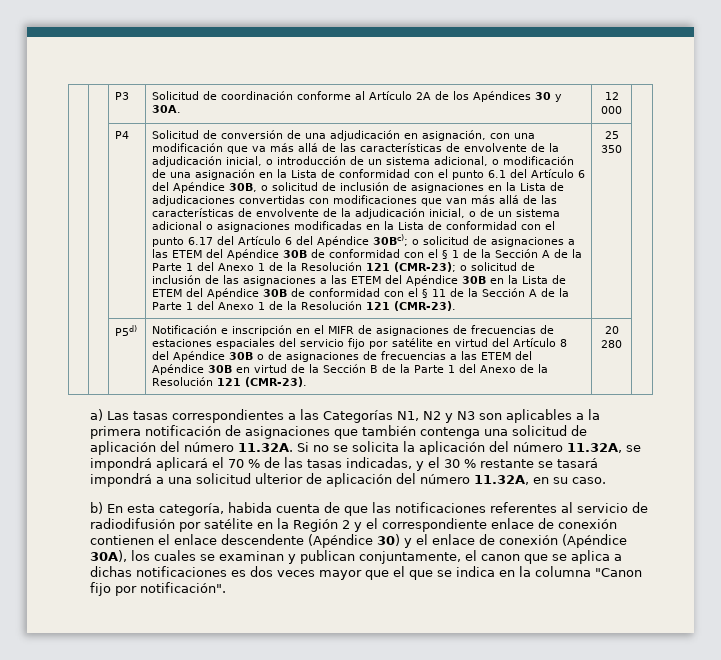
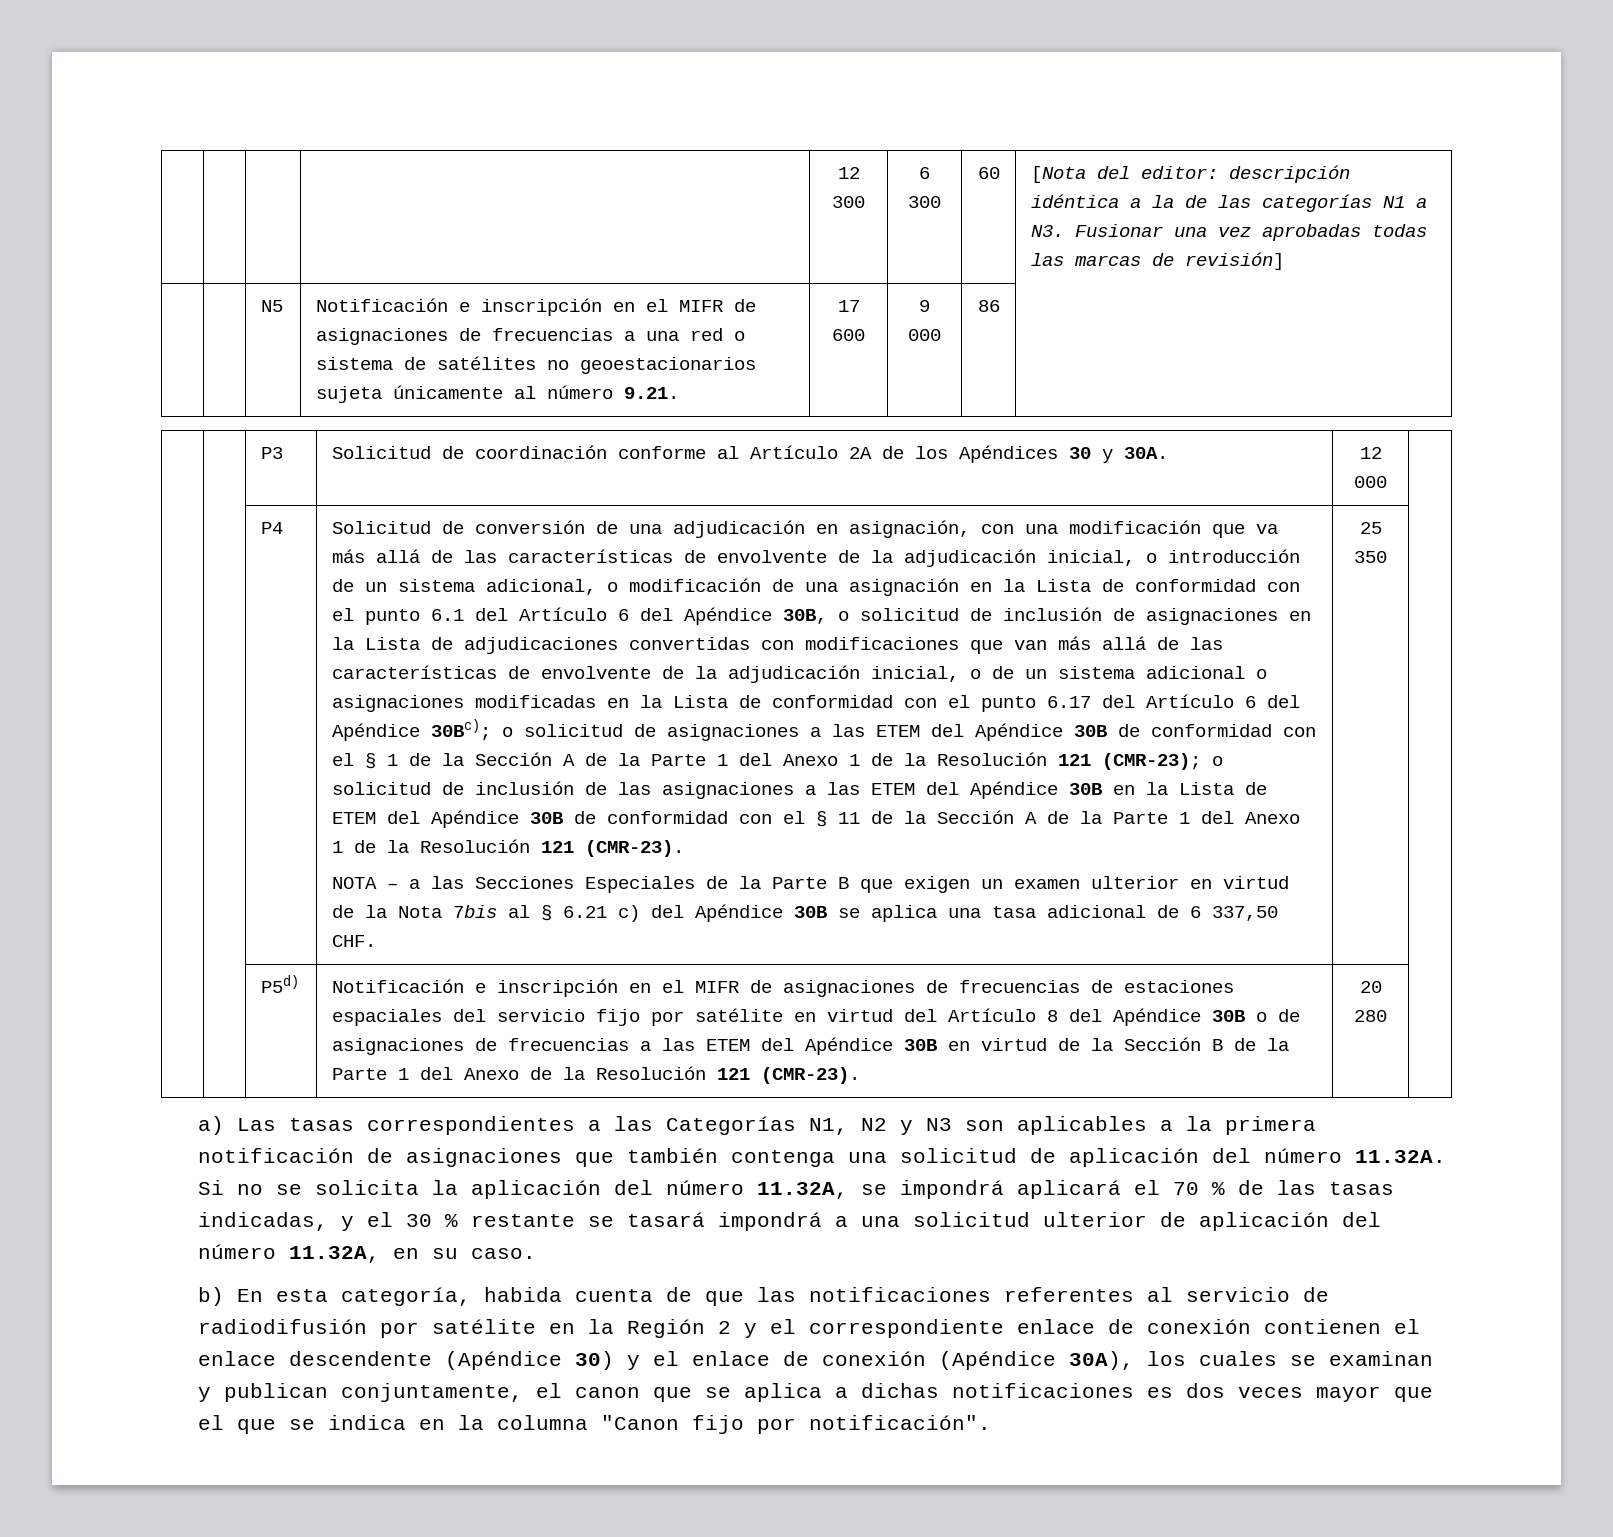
+ | | | | 12 300 | 6 300 | 60 | [Nota del editor: descripción idéntica a la de las categorías N1 a N3. Fusionar una vez aprobadas todas las marcas de revisión]
+ | | N5 | Notificación e inscripción en el MIFR de asignaciones de frecuencias a una red o sistema de satélites no geoestacionarios sujeta únicamente al número 9.21. | 17 600 | 9 000 | 86 |
+ NOTA – a las Secciones Especiales de la Parte B que exigen un examen ulterior en virtud de la Nota 7bis al § 6.21 c) del Apéndice 30B se aplica una tasa adicional de 6 337,50 CHF.

